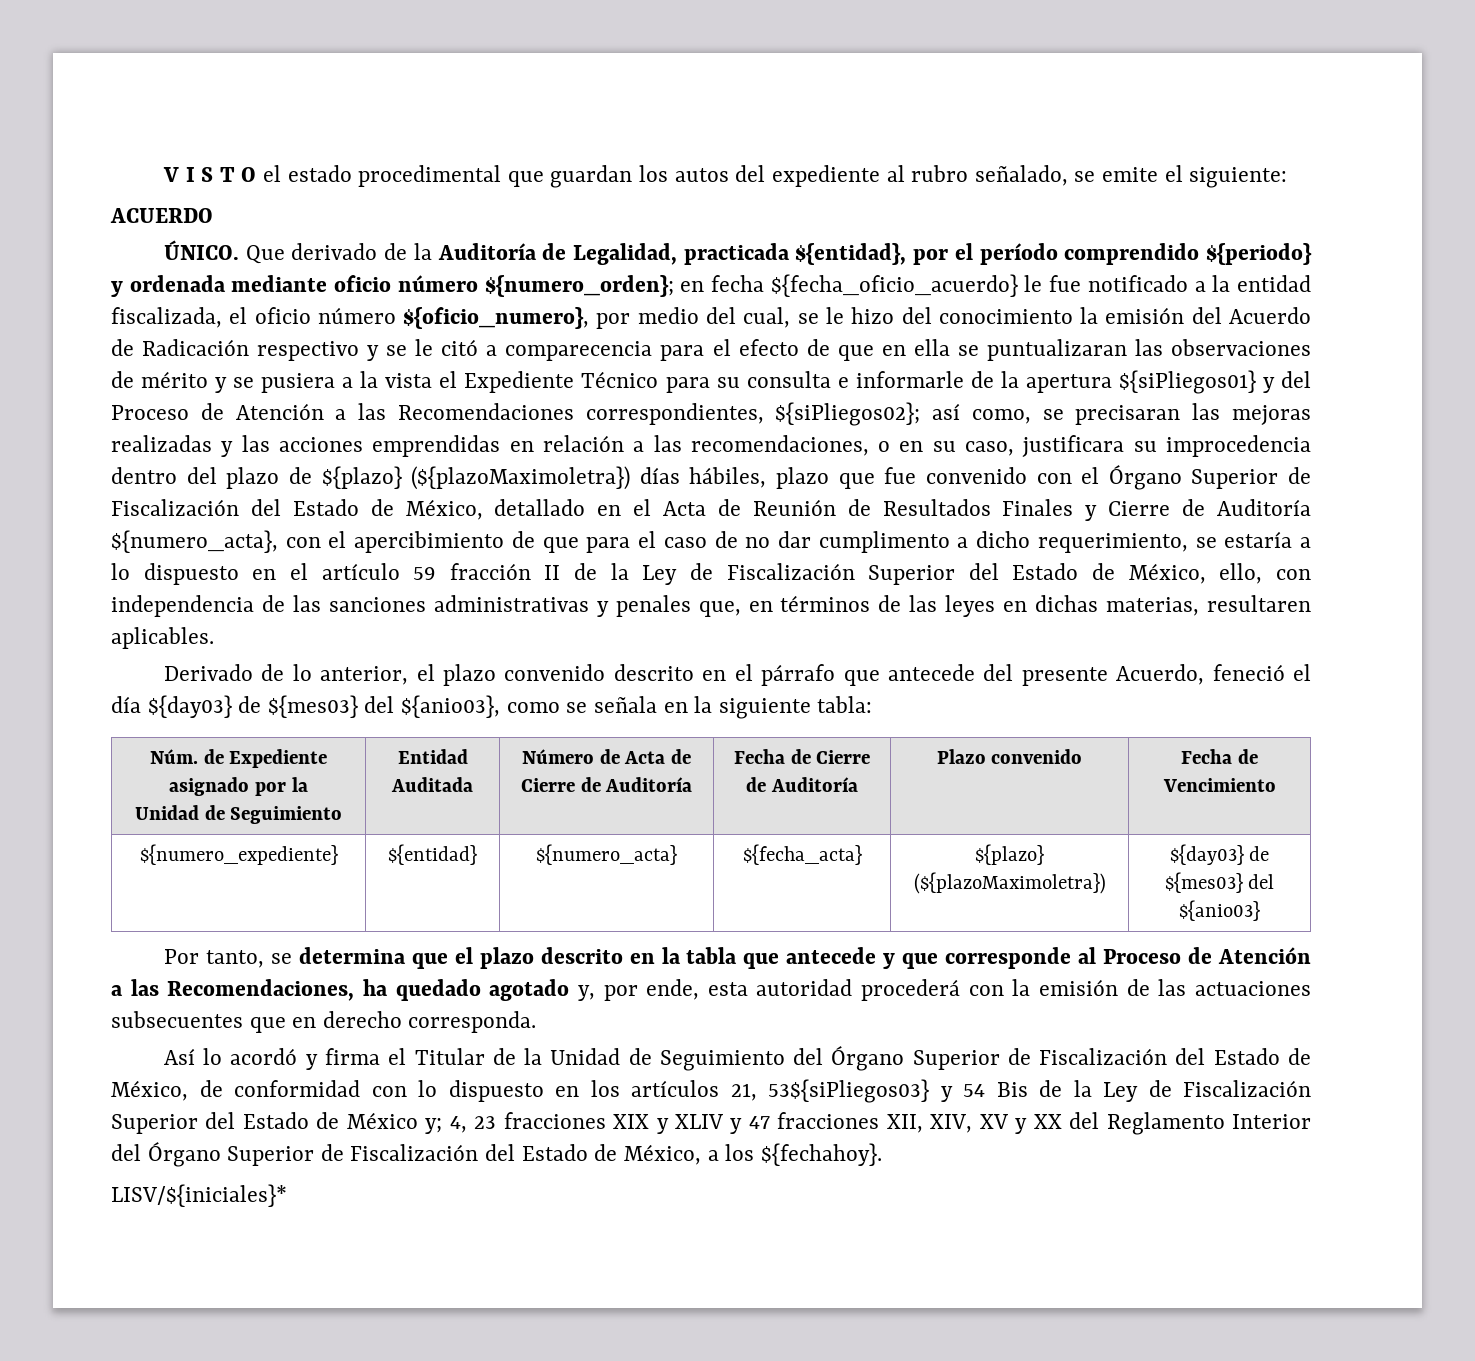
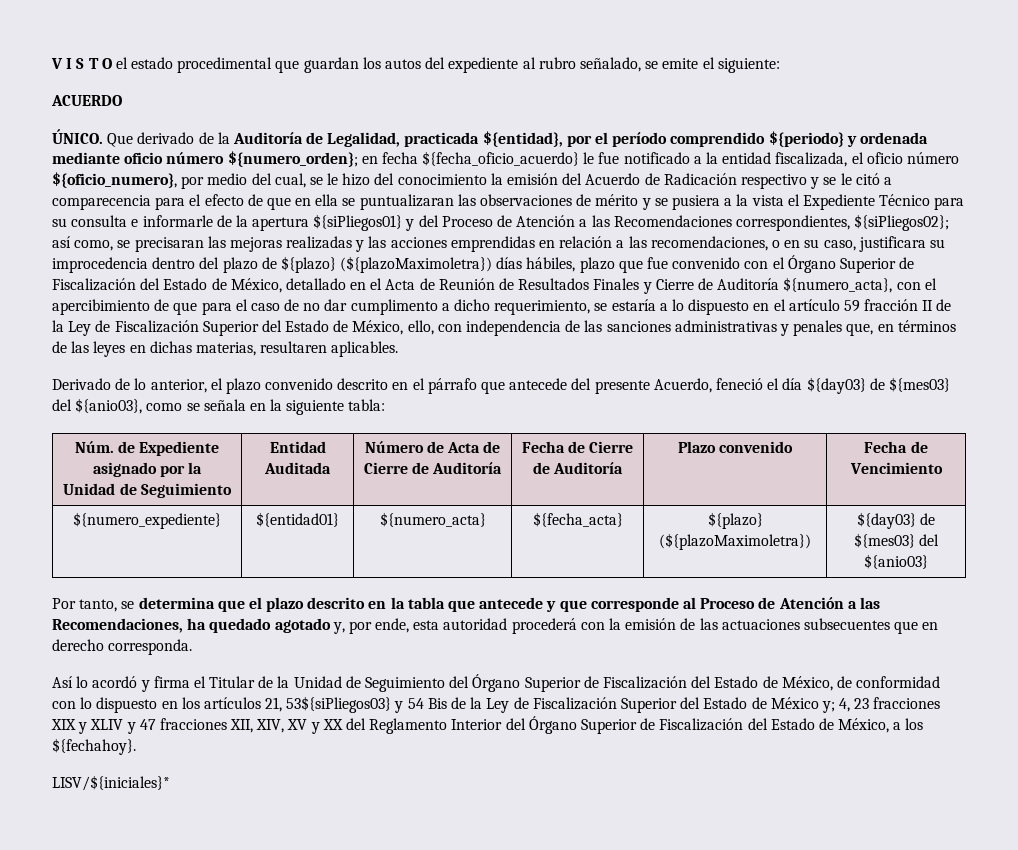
- ${numero_expediente} | ${entidad} | ${numero_acta} | ${fecha_acta} | ${plazo} (${plazoMaximoletra}) | ${day03} de ${mes03} del ${anio03}
+ ${numero_expediente} | ${entidad01} | ${numero_acta} | ${fecha_acta} | ${plazo} (${plazoMaximoletra}) | ${day03} de ${mes03} del ${anio03}

